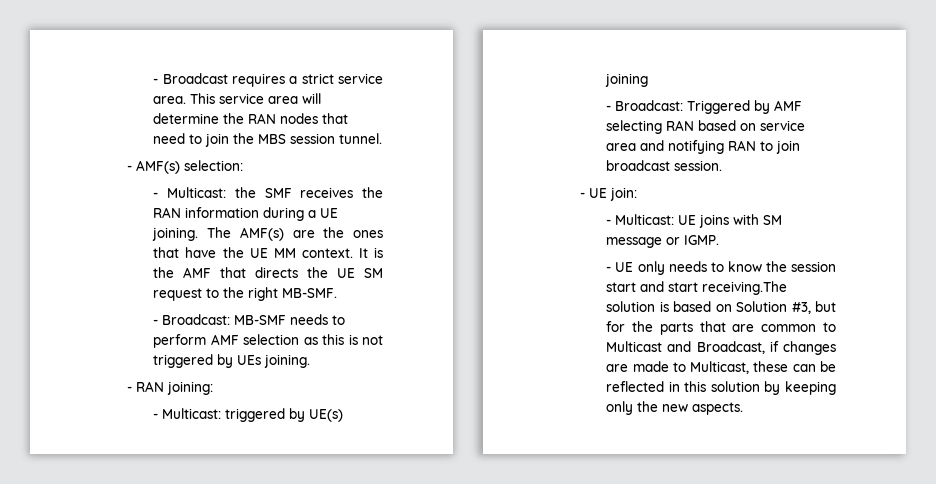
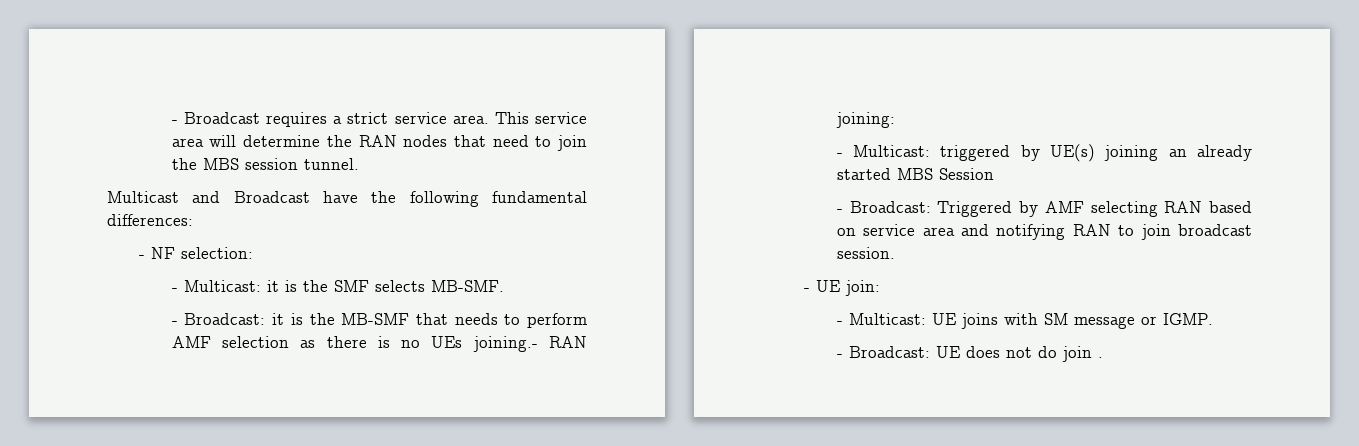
- - AMF(s) selection:
+ Multicast and Broadcast have the following fundamental differences:
+ - NF selection:
- - Multicast: the SMF receives the RAN information during a UE joining. The AMF(s) are the ones that have the UE MM context. It is the AMF that directs the UE SM request to the right MB-SMF.
- - Broadcast: MB-SMF needs to perform AMF selection as this is not triggered by UEs joining.
- - RAN joining:
+ - Multicast: it is the SMF selects MB-SMF.
+ - Broadcast: it is the MB-SMF that needs to perform AMF selection as there is no UEs joining.- RAN joining:
- - Multicast: triggered by UE(s) joining
+ - Multicast: triggered by UE(s) joining an already started MBS Session
- - UE only needs to know the session start and start receiving.The solution is based on Solution #3, but for the parts that are common to Multicast and Broadcast, if changes are made to Multicast, these can be reflected in this solution by keeping only the new aspects.
+ - Broadcast: UE does not do join .

